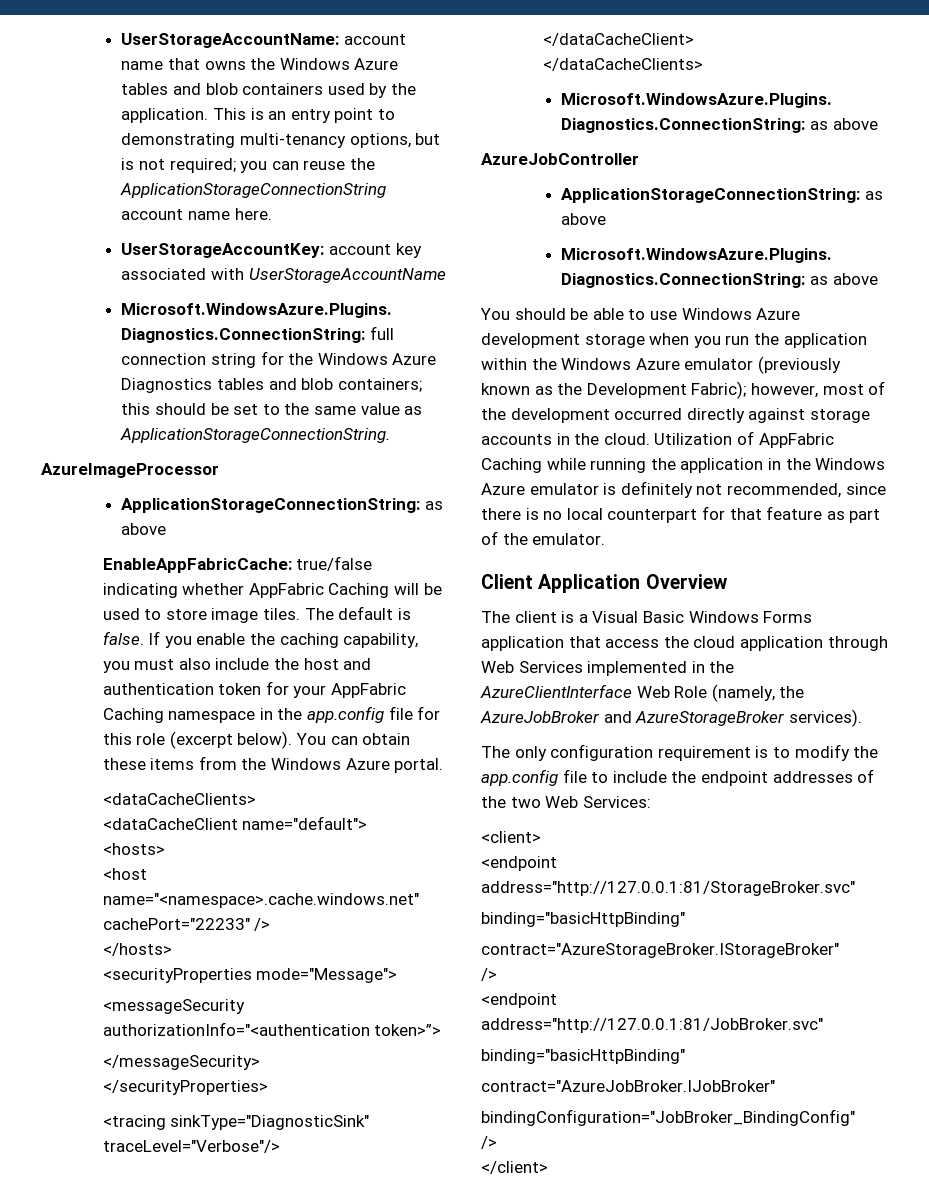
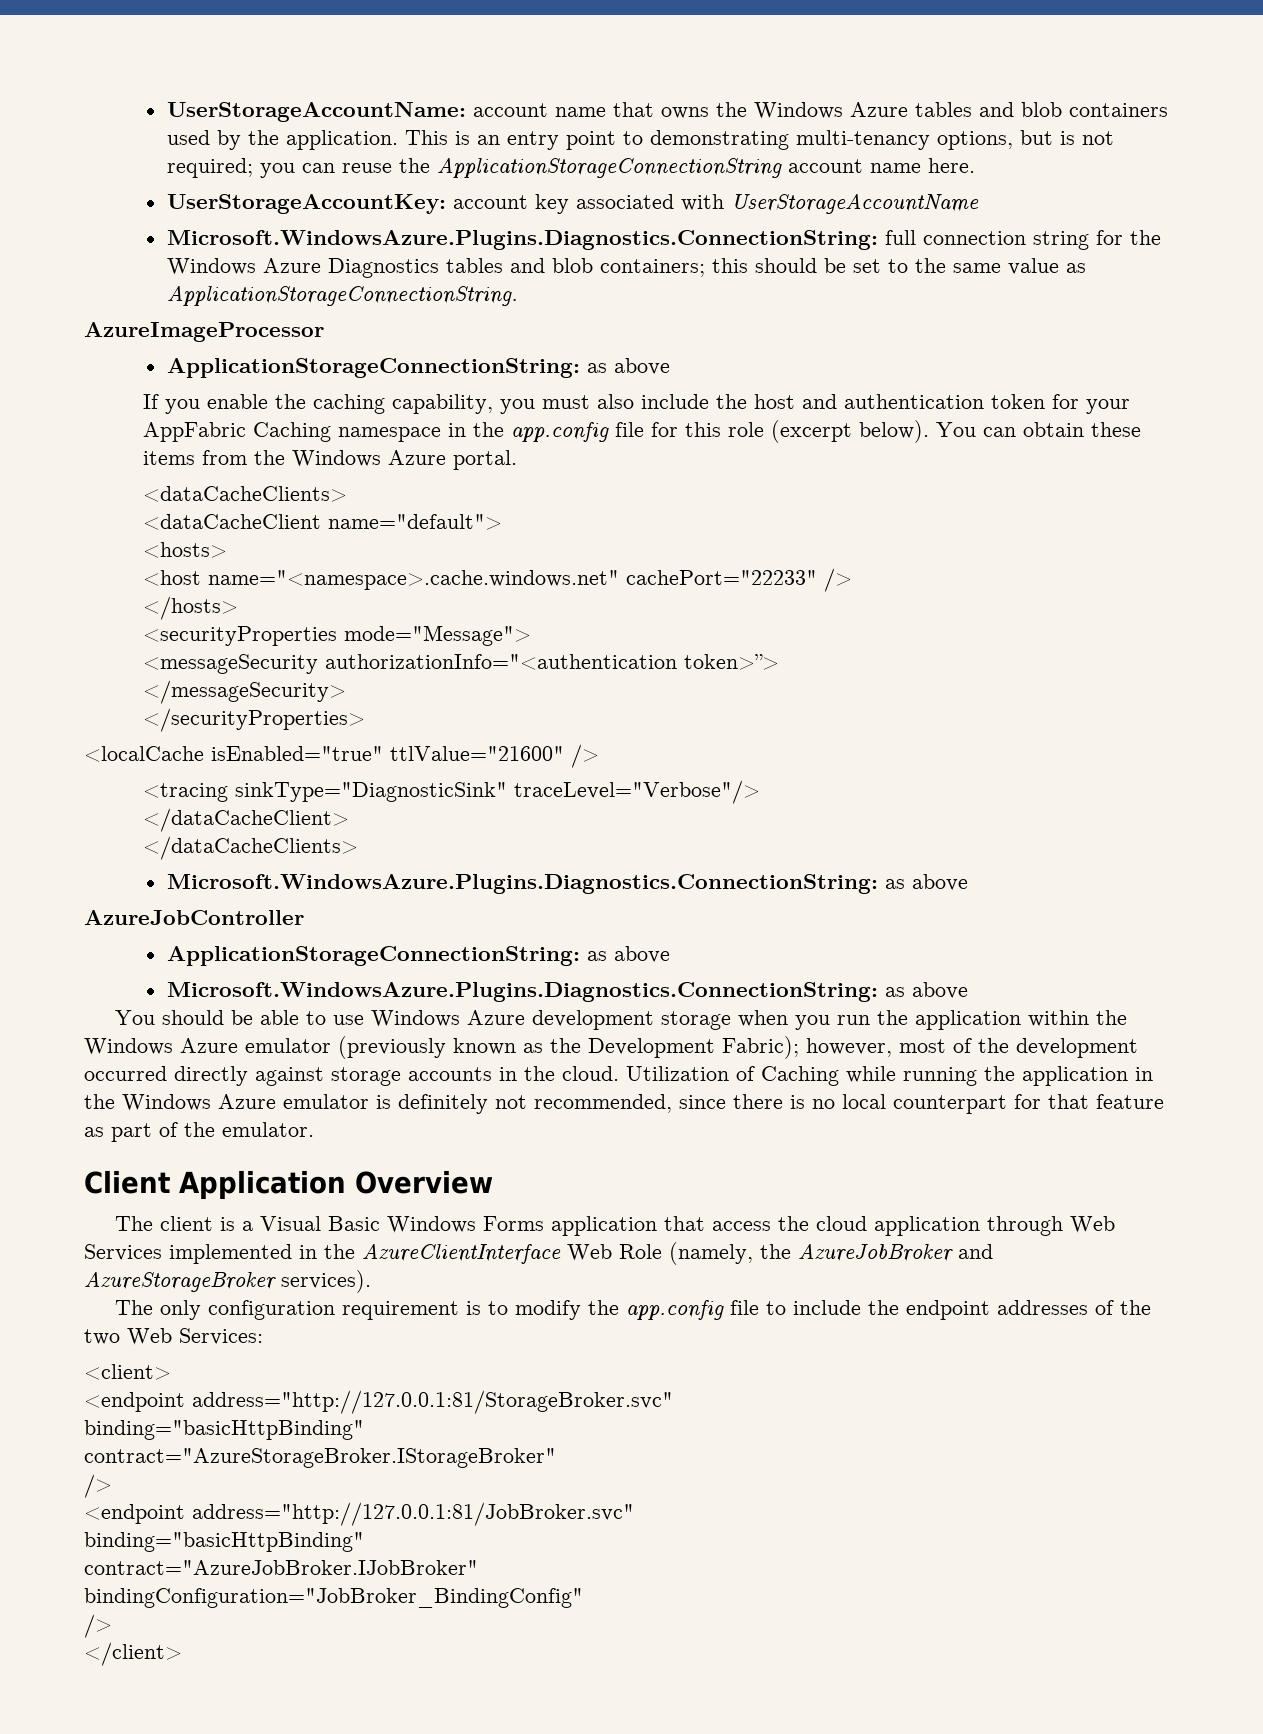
- EnableAppFabricCache: true/false indicating whether AppFabric Caching will be used to store image tiles. The default is false.
+ <localCache isEnabled="true" ttlValue="21600" />
- Utilization of AppFabric Caching while running the application in the Windows Azure emulator is definitely not recommended, since there is no local counterpart for that feature as part of the emulator.
+ Utilization of Caching while running the application in the Windows Azure emulator is definitely not recommended, since there is no local counterpart for that feature as part of the emulator.

